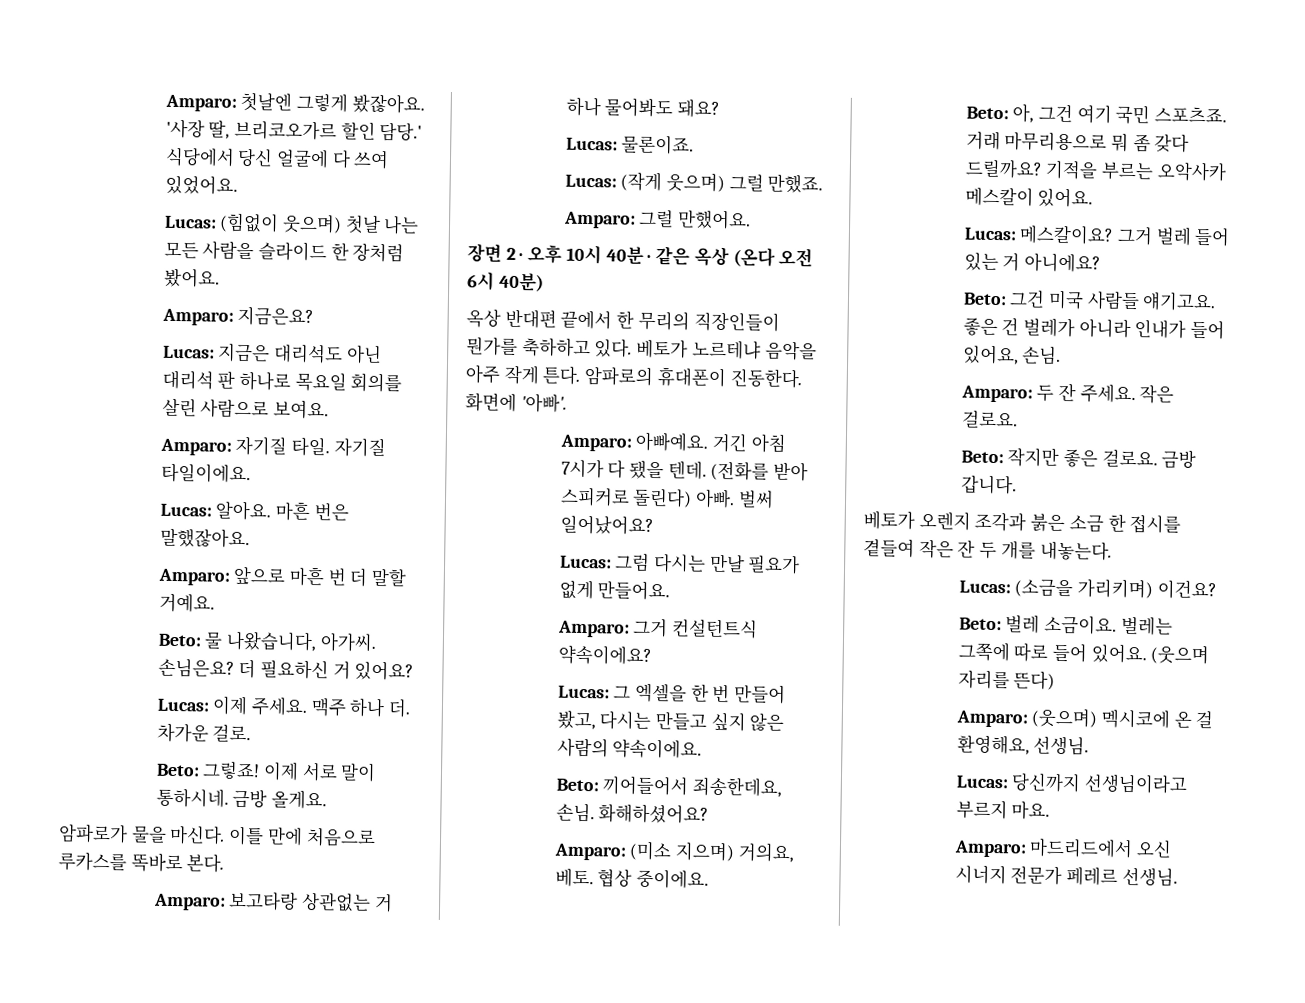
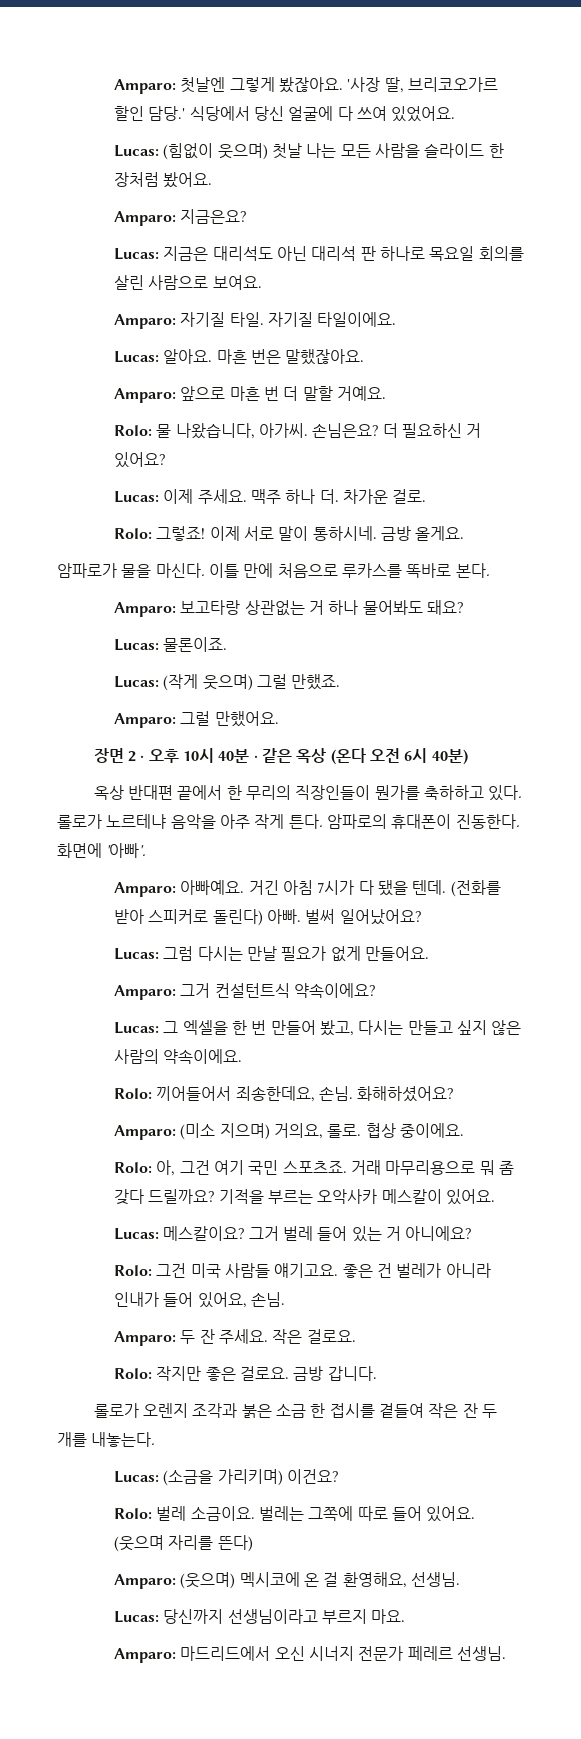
- Beto: 물 나왔습니다, 아가씨.
+ Rolo: 물 나왔습니다, 아가씨.
- Beto: 그렇죠!
+ Rolo: 그렇죠!
- 베토가 노르테냐 음악을 아주 작게 튼다.
+ 롤로가 노르테냐 음악을 아주 작게 튼다.
- Beto: 끼어들어서 죄송한데요, 손님.
+ Rolo: 끼어들어서 죄송한데요, 손님.
- Amparo: (미소 지으며) 거의요, 베토.
+ Amparo: (미소 지으며) 거의요, 롤로.
- Beto: 아, 그건 여기 국민 스포츠죠.
+ Rolo: 아, 그건 여기 국민 스포츠죠.
- Beto: 그건 미국 사람들 얘기고요.
+ Rolo: 그건 미국 사람들 얘기고요.
- Beto: 작지만 좋은 걸로요.
+ Rolo: 작지만 좋은 걸로요.
- 베토가 오렌지 조각과 붉은 소금 한 접시를 곁들여 작은 잔 두 개를 내놓는다.
+ 롤로가 오렌지 조각과 붉은 소금 한 접시를 곁들여 작은 잔 두 개를 내놓는다.
- Beto: 벌레 소금이요.
+ Rolo: 벌레 소금이요.

